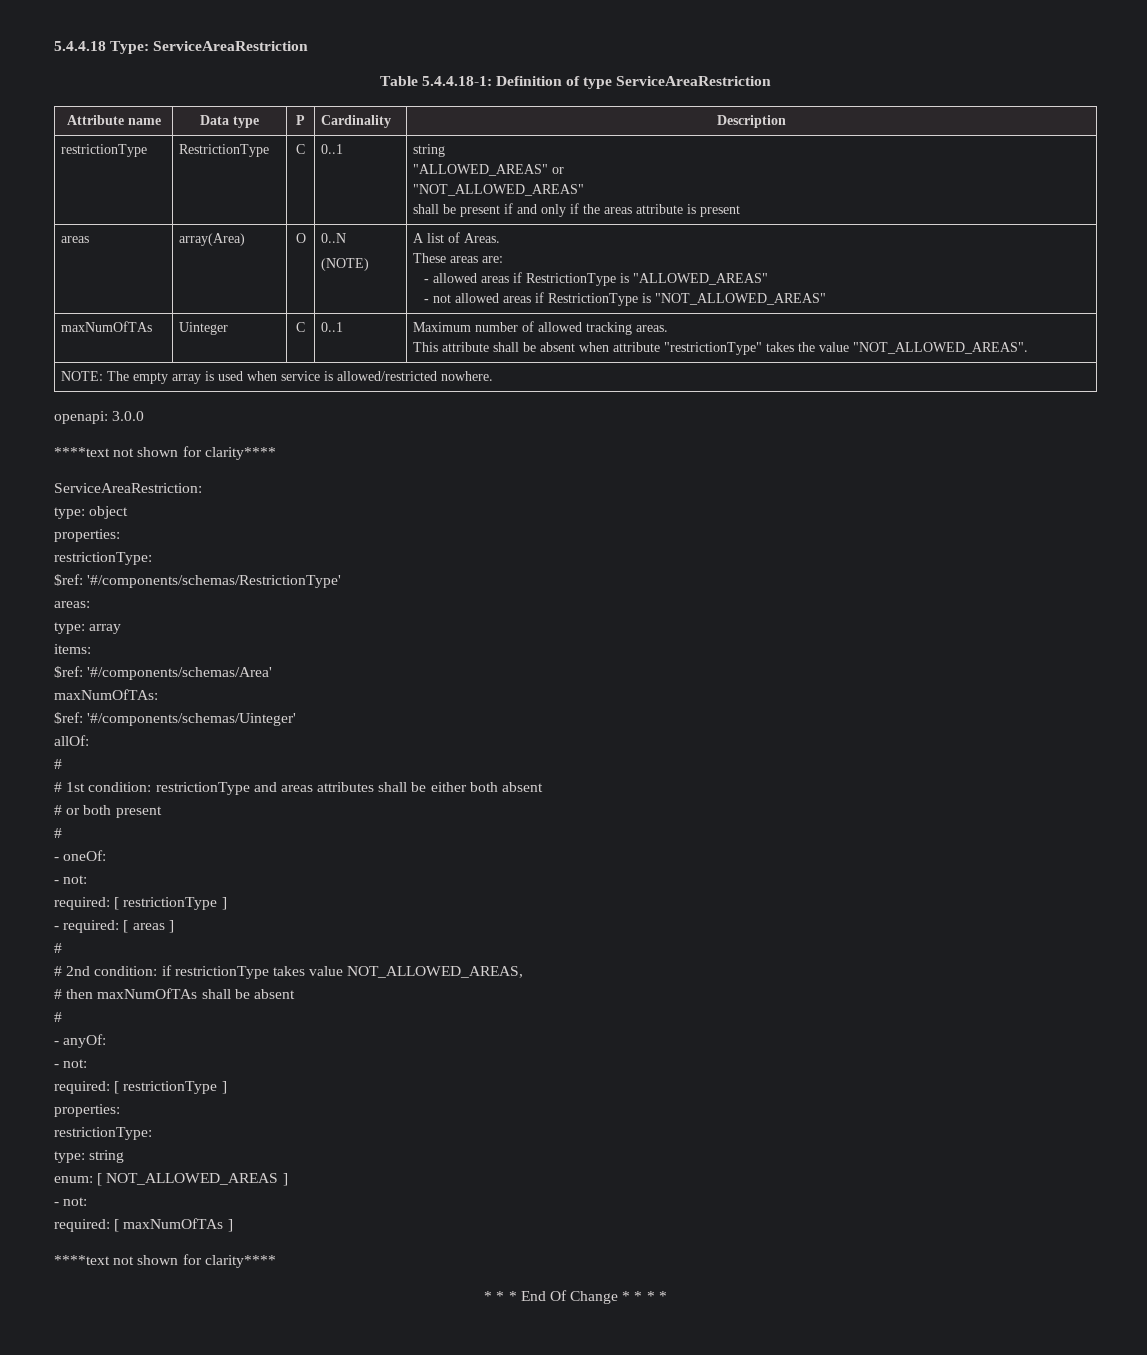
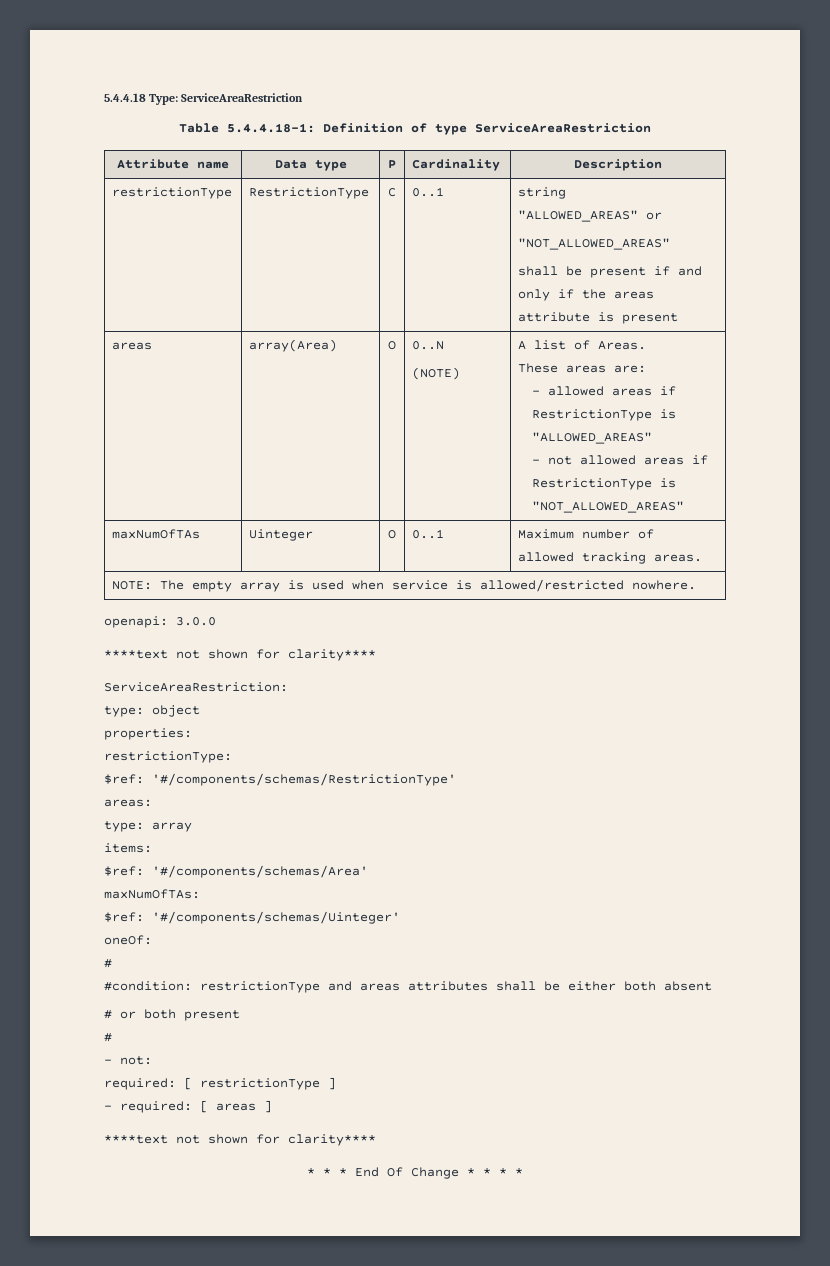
- maxNumOfTAs | Uinteger | C | 0..1 | Maximum number of allowed tracking areas.
- This attribute shall be absent when attribute "restrictionType" takes the value "NOT_ALLOWED_AREAS".
+ maxNumOfTAs | Uinteger | O | 0..1 | Maximum number of allowed tracking areas.
- allOf:
+ oneOf:
  #
- # 1st condition: restrictionType and areas attributes shall be either both absent
+ #condition: restrictionType and areas attributes shall be either both absent
- - oneOf:
  - required: [ areas ]
- #
- # 2nd condition: if restrictionType takes value NOT_ALLOWED_AREAS,
- # then maxNumOfTAs shall be absent
- #
- - anyOf:
- - not:
- required: [ restrictionType ]
- properties:
- restrictionType:
- type: string
- enum: [ NOT_ALLOWED_AREAS ]
- - not:
- required: [ maxNumOfTAs ]

